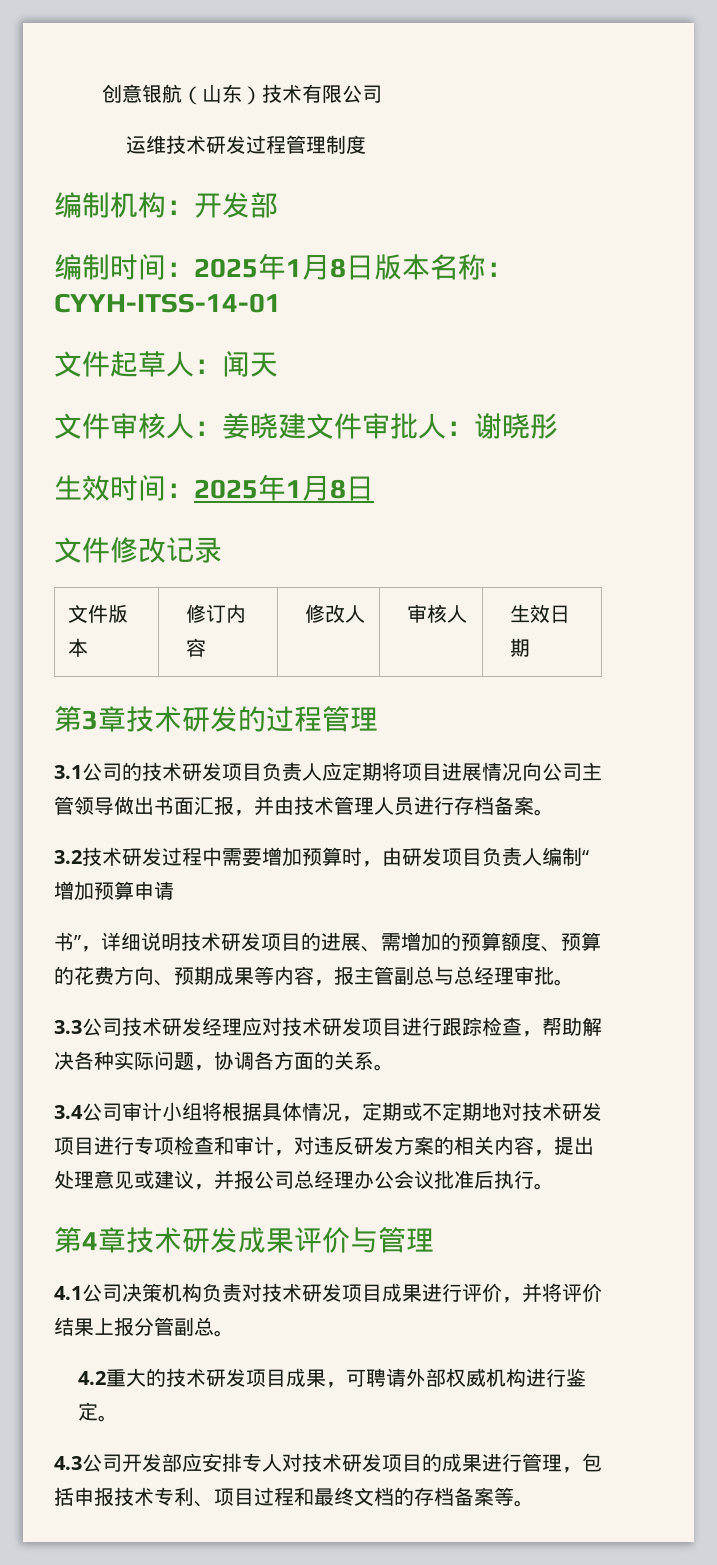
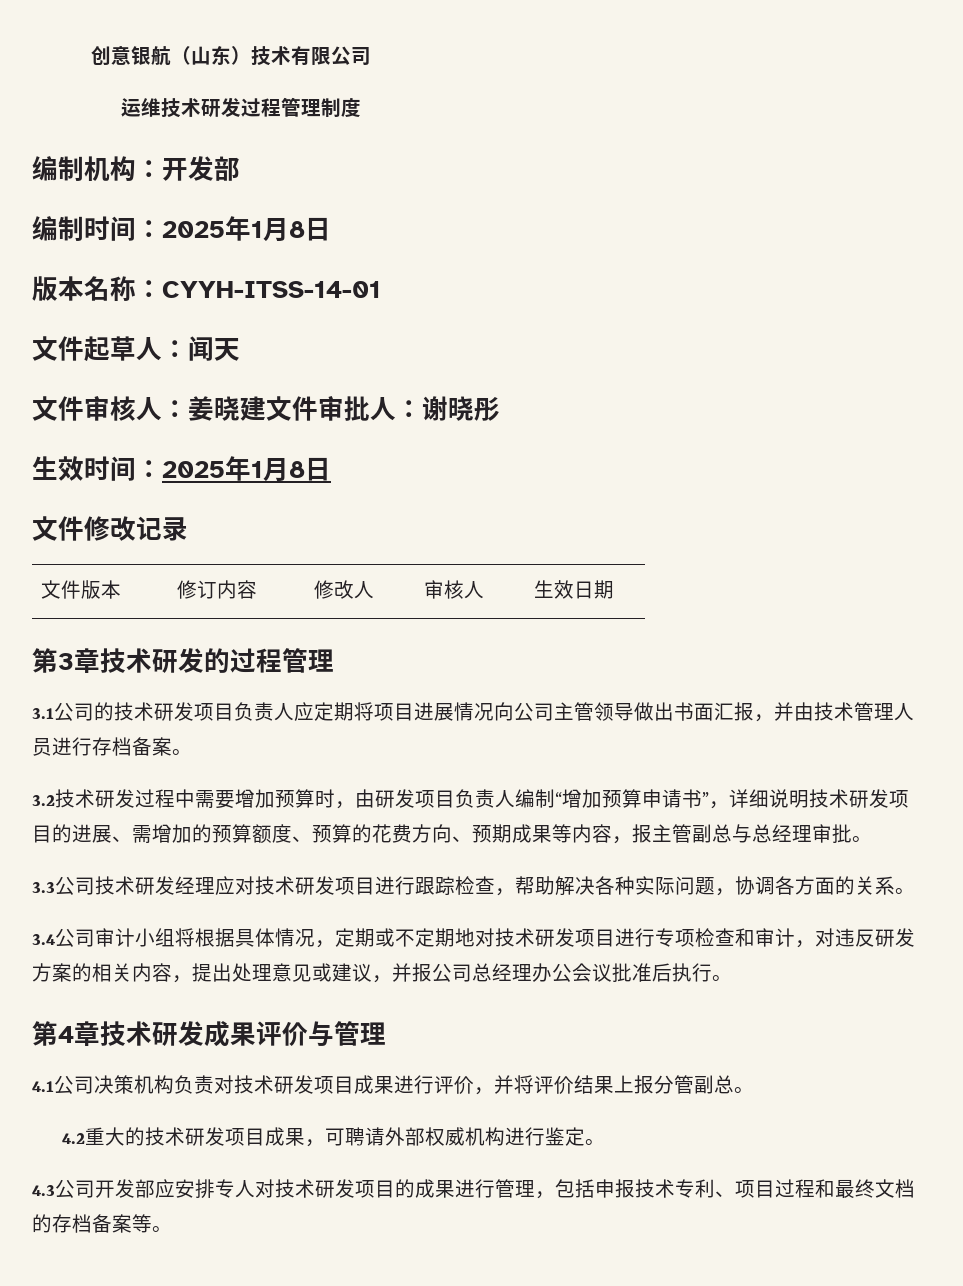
- 编制时间：2025年1月8日版本名称：CYYH-ITSS-14-01
+ 编制时间：2025年1月8日
+ 版本名称：CYYH-ITSS-14-01
- 3.2技术研发过程中需要增加预算时，由研发项目负责人编制“增加预算申请
- 书”，详细说明技术研发项目的进展、需增加的预算额度、预算的花费方向、预期成果等内容，报主管副总与总经理审批。
+ 3.2技术研发过程中需要增加预算时，由研发项目负责人编制“增加预算申请书”，详细说明技术研发项目的进展、需增加的预算额度、预算的花费方向、预期成果等内容，报主管副总与总经理审批。

